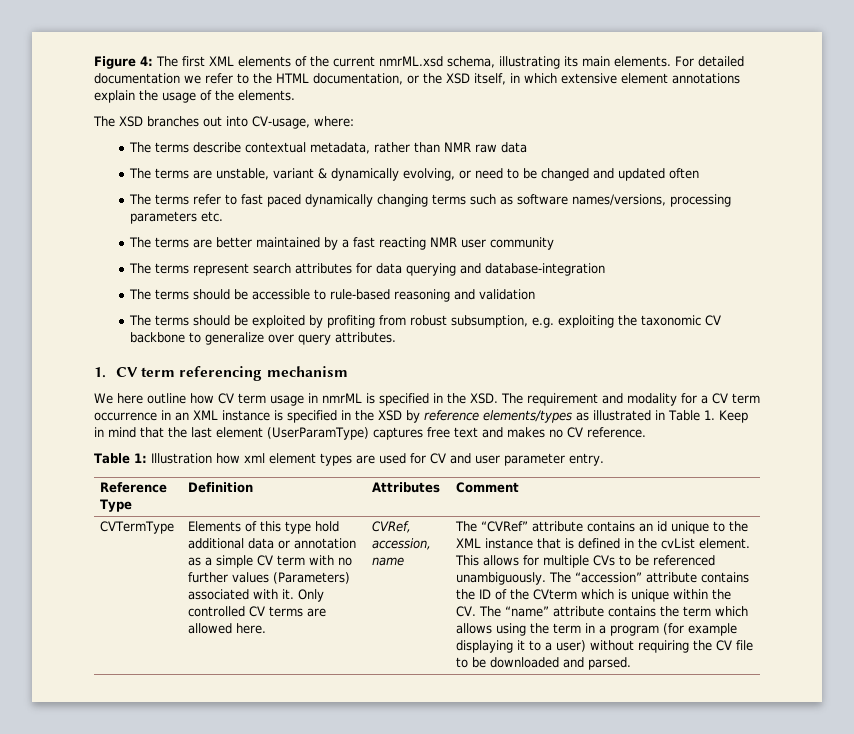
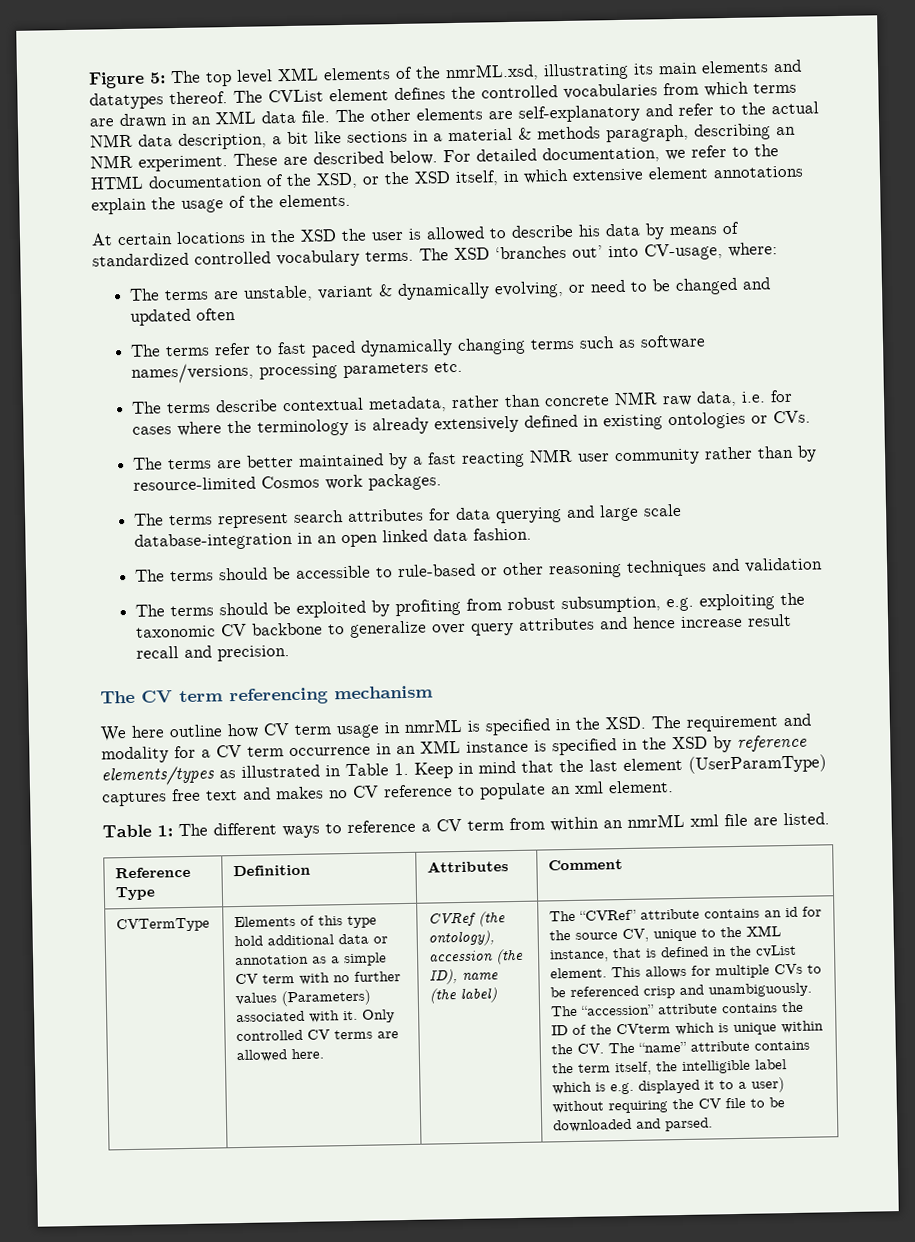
- Figure 4: The first XML elements of the current nmrML.xsd schema, illustrating its main elements.
+ Figure 5: The top level XML elements of the nmrML.xsd, illustrating its main elements and datatypes thereof. The CVList element defines the controlled vocabularies from which terms are drawn in an XML data file. The other elements are self-explanatory and refer to the actual NMR data description, a bit like sections in a material & methods paragraph, describing an NMR experiment. These are described below.
- For detailed documentation we refer to the HTML documentation, or the XSD itself, in which extensive element annotations explain the usage of the elements.
+ For detailed documentation, we refer to the HTML documentation of the XSD, or the XSD itself, in which extensive element annotations explain the usage of the elements.
- The XSD branches out into CV-usage, where:
- The terms describe contextual metadata, rather than NMR raw data
+ At certain locations in the XSD the user is allowed to describe his data by means of standardized controlled vocabulary terms. The XSD ‘branches out’ into CV-usage, where:
+ The terms describe contextual metadata, rather than concrete NMR raw data, i.e. for cases where the terminology is already extensively defined in existing ontologies or CVs.
- The terms are better maintained by a fast reacting NMR user community
+ The terms are better maintained by a fast reacting NMR user community rather than by resource-limited Cosmos work packages.
- The terms represent search attributes for data querying and database-integration
+ The terms represent search attributes for data querying and large scale database-integration in an open linked data fashion.
- The terms should be accessible to rule-based reasoning and validation
+ The terms should be accessible to rule-based or other reasoning techniques and validation
- The terms should be exploited by profiting from robust subsumption, e.g. exploiting the taxonomic CV backbone to generalize over query attributes.
- 1. CV term referencing mechanism
+ The terms should be exploited by profiting from robust subsumption, e.g. exploiting the taxonomic CV backbone to generalize over query attributes and hence increase result recall and precision.
+ The CV term referencing mechanism
- We here outline how CV term usage in nmrML is specified in the XSD. The requirement and modality for a CV term occurrence in an XML instance is specified in the XSD by reference elements/types as illustrated in Table 1. Keep in mind that the last element (UserParamType) captures free text and makes no CV reference.
- Table 1: Illustration how xml element types are used for CV and user parameter entry.
+ We here outline how CV term usage in nmrML is specified in the XSD. The requirement and modality for a CV term occurrence in an XML instance is specified in the XSD by reference elements/types as illustrated in Table 1. Keep in mind that the last element (UserParamType) captures free text and makes no CV reference to populate an xml element.
+ Table 1: The different ways to reference a CV term from within an nmrML xml file are listed.
- CVRef, accession, name
+ CVRef (the ontology), accession (the ID), name (the label)
- The “CVRef” attribute contains an id unique to the XML instance that is defined in the cvList element.
+ The “CVRef” attribute contains an id for the source CV, unique to the XML instance, that is defined in the cvList element.
- This allows for multiple CVs to be referenced unambiguously.
+ This allows for multiple CVs to be referenced crisp and unambiguously.
- The “accession” attribute contains the ID of the CVterm which is unique within the CV. The “name” attribute contains the term which allows using the term in a program (for example displaying it to a user) without requiring the CV file to be downloaded and parsed.
+ The “accession” attribute contains the ID of the CVterm which is unique within the CV. The “name” attribute contains the term itself, the intelligible label which is e.g. displayed it to a user) without requiring the CV file to be downloaded and parsed.

